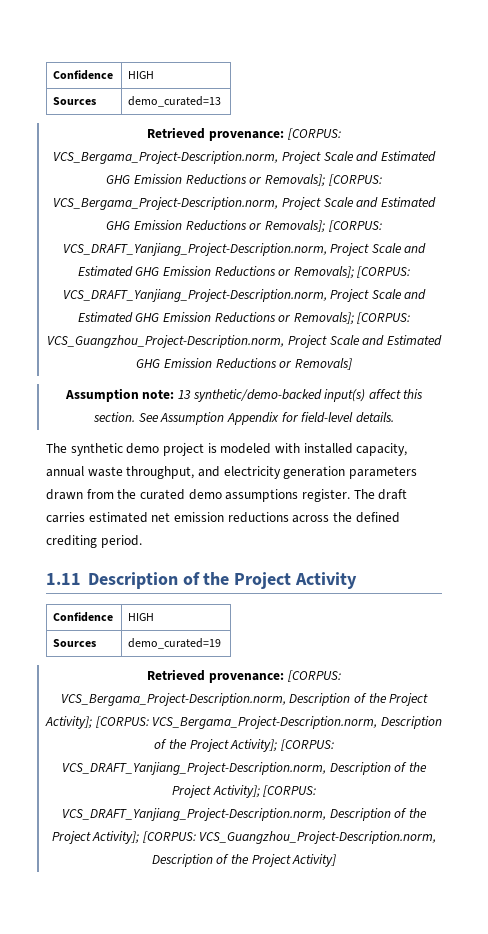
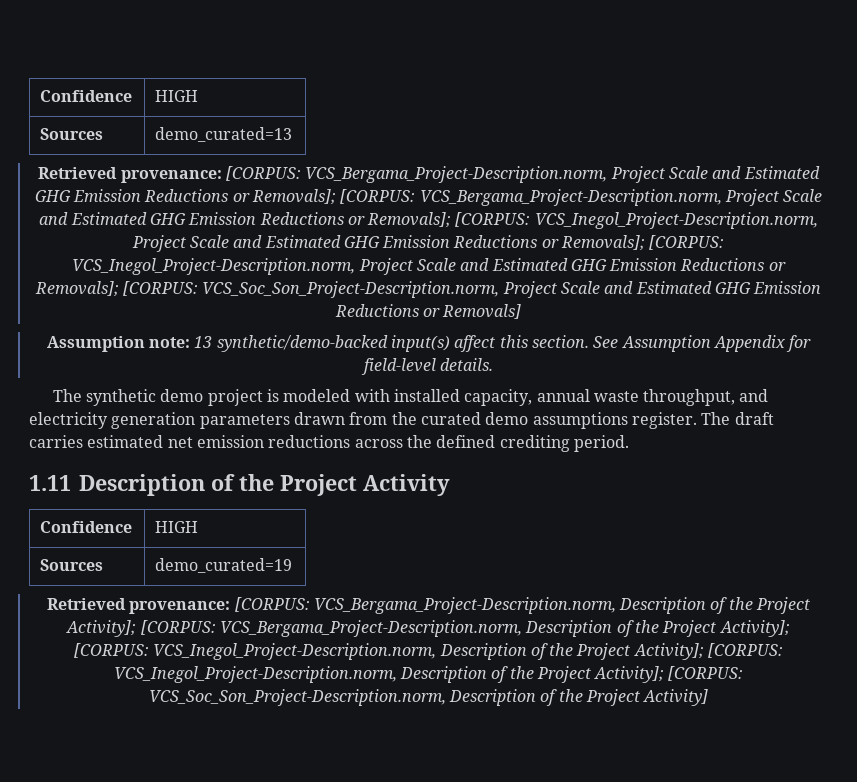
- Retrieved provenance: [CORPUS: VCS_Bergama_Project-Description.norm, Project Scale and Estimated GHG Emission Reductions or Removals]; [CORPUS: VCS_Bergama_Project-Description.norm, Project Scale and Estimated GHG Emission Reductions or Removals]; [CORPUS: VCS_DRAFT_Yanjiang_Project-Description.norm, Project Scale and Estimated GHG Emission Reductions or Removals]; [CORPUS: VCS_DRAFT_Yanjiang_Project-Description.norm, Project Scale and Estimated GHG Emission Reductions or Removals]; [CORPUS: VCS_Guangzhou_Project-Description.norm, Project Scale and Estimated GHG Emission Reductions or Removals]
+ Retrieved provenance: [CORPUS: VCS_Bergama_Project-Description.norm, Project Scale and Estimated GHG Emission Reductions or Removals]; [CORPUS: VCS_Bergama_Project-Description.norm, Project Scale and Estimated GHG Emission Reductions or Removals]; [CORPUS: VCS_Inegol_Project-Description.norm, Project Scale and Estimated GHG Emission Reductions or Removals]; [CORPUS: VCS_Inegol_Project-Description.norm, Project Scale and Estimated GHG Emission Reductions or Removals]; [CORPUS: VCS_Soc_Son_Project-Description.norm, Project Scale and Estimated GHG Emission Reductions or Removals]
- Retrieved provenance: [CORPUS: VCS_Bergama_Project-Description.norm, Description of the Project Activity]; [CORPUS: VCS_Bergama_Project-Description.norm, Description of the Project Activity]; [CORPUS: VCS_DRAFT_Yanjiang_Project-Description.norm, Description of the Project Activity]; [CORPUS: VCS_DRAFT_Yanjiang_Project-Description.norm, Description of the Project Activity]; [CORPUS: VCS_Guangzhou_Project-Description.norm, Description of the Project Activity]
+ Retrieved provenance: [CORPUS: VCS_Bergama_Project-Description.norm, Description of the Project Activity]; [CORPUS: VCS_Bergama_Project-Description.norm, Description of the Project Activity]; [CORPUS: VCS_Inegol_Project-Description.norm, Description of the Project Activity]; [CORPUS: VCS_Inegol_Project-Description.norm, Description of the Project Activity]; [CORPUS: VCS_Soc_Son_Project-Description.norm, Description of the Project Activity]

